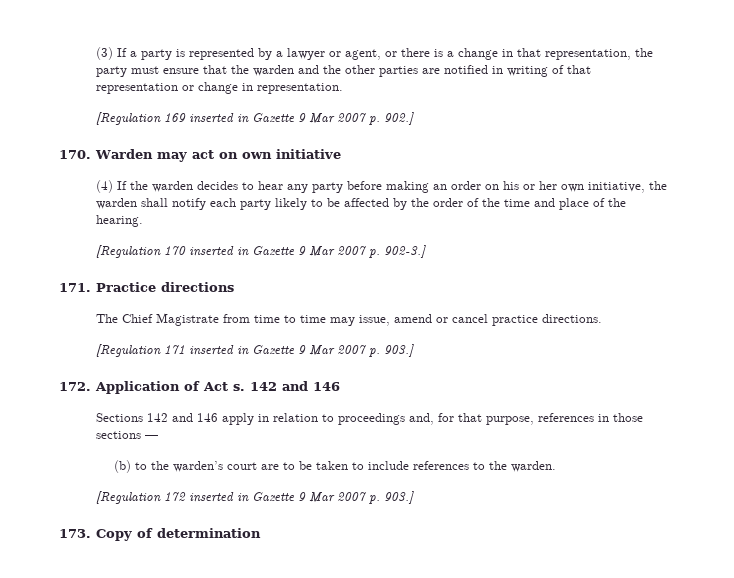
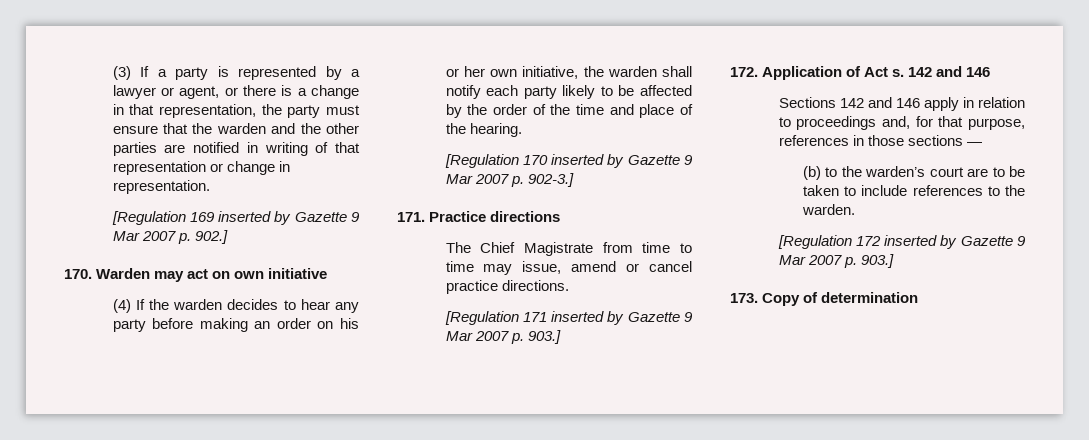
- [Regulation 169 inserted in Gazette 9 Mar 2007 p. 902.]
+ [Regulation 169 inserted by Gazette 9 Mar 2007 p. 902.]
- [Regulation 170 inserted in Gazette 9 Mar 2007 p. 902-3.]
+ [Regulation 170 inserted by Gazette 9 Mar 2007 p. 902-3.]
- [Regulation 171 inserted in Gazette 9 Mar 2007 p. 903.]
+ [Regulation 171 inserted by Gazette 9 Mar 2007 p. 903.]
- [Regulation 172 inserted in Gazette 9 Mar 2007 p. 903.]
+ [Regulation 172 inserted by Gazette 9 Mar 2007 p. 903.]

